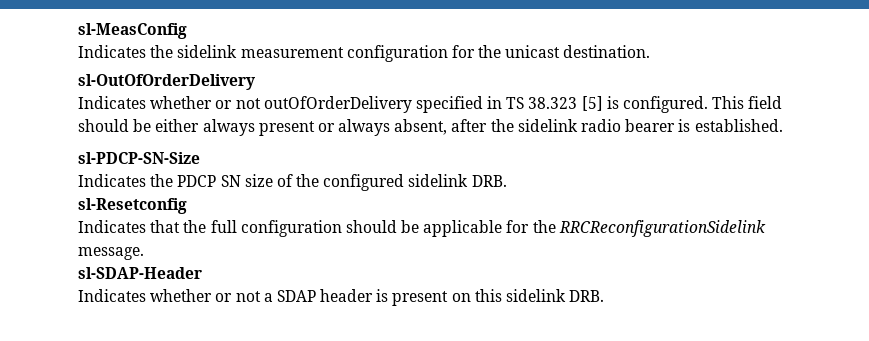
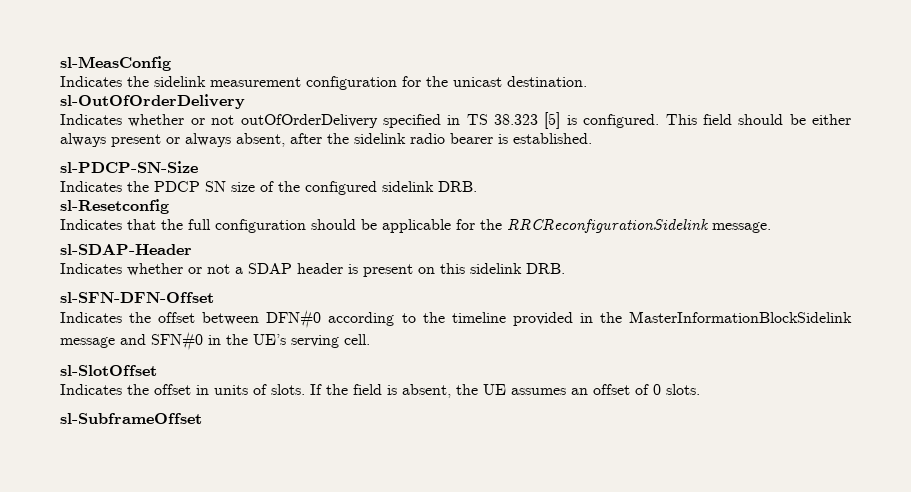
+ sl-SFN-DFN-Offset
+ Indicates the offset between DFN#0 according to the timeline provided in the MasterInformationBlockSidelink message and SFN#0 in the UE’s serving cell.
+ sl-SlotOffset
+ Indicates the offset in units of slots. If the field is absent, the UE assumes an offset of 0 slots.
+ sl-SubframeOffset

